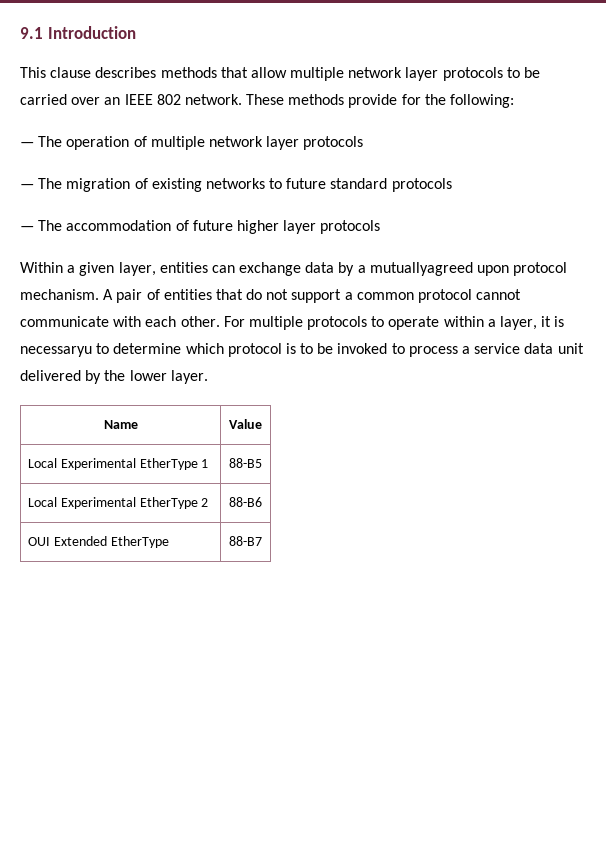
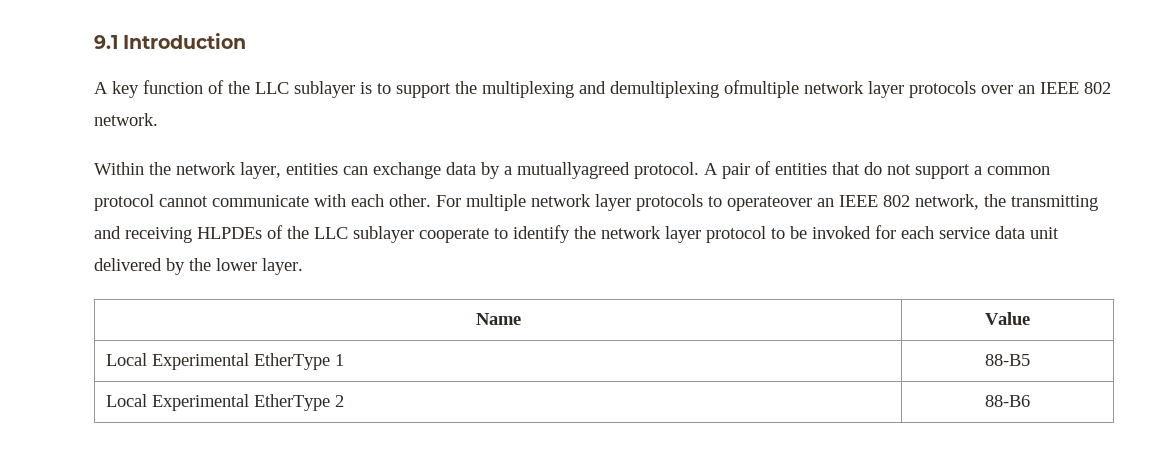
- This clause describes methods that allow multiple network layer protocols to be carried over an IEEE 802 network. These methods provide for the following:
- — The operation of multiple network layer protocols
- — The migration of existing networks to future standard protocols
- — The accommodation of future higher layer protocols
+ A key function of the LLC sublayer is to support the multiplexing and demultiplexing ofmultiple network layer protocols over an IEEE 802 network.
- Within a given layer, entities can exchange data by a mutuallyagreed upon protocol mechanism.
+ Within the network layer, entities can exchange data by a mutuallyagreed protocol.
- For multiple protocols to operate within a layer, it is necessaryu to determine which protocol is to be invoked to process a service data unit delivered by the lower layer.
+ For multiple network layer protocols to operateover an IEEE 802 network, the transmitting and receiving HLPDEs of the LLC sublayer cooperate to identify the network layer protocol to be invoked for each service data unit delivered by the lower layer.
- OUI Extended EtherType | 88-B7

